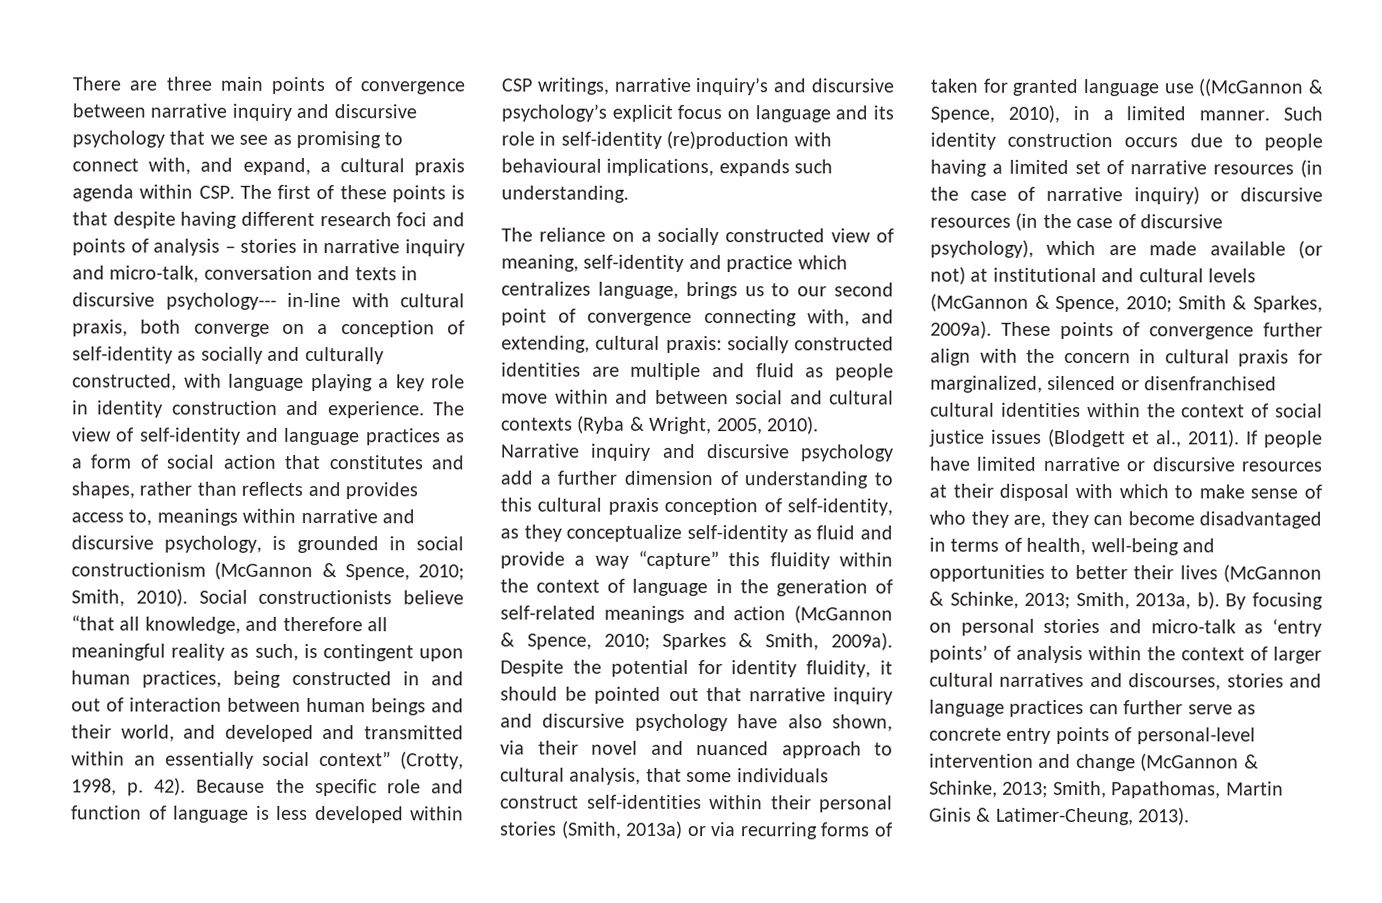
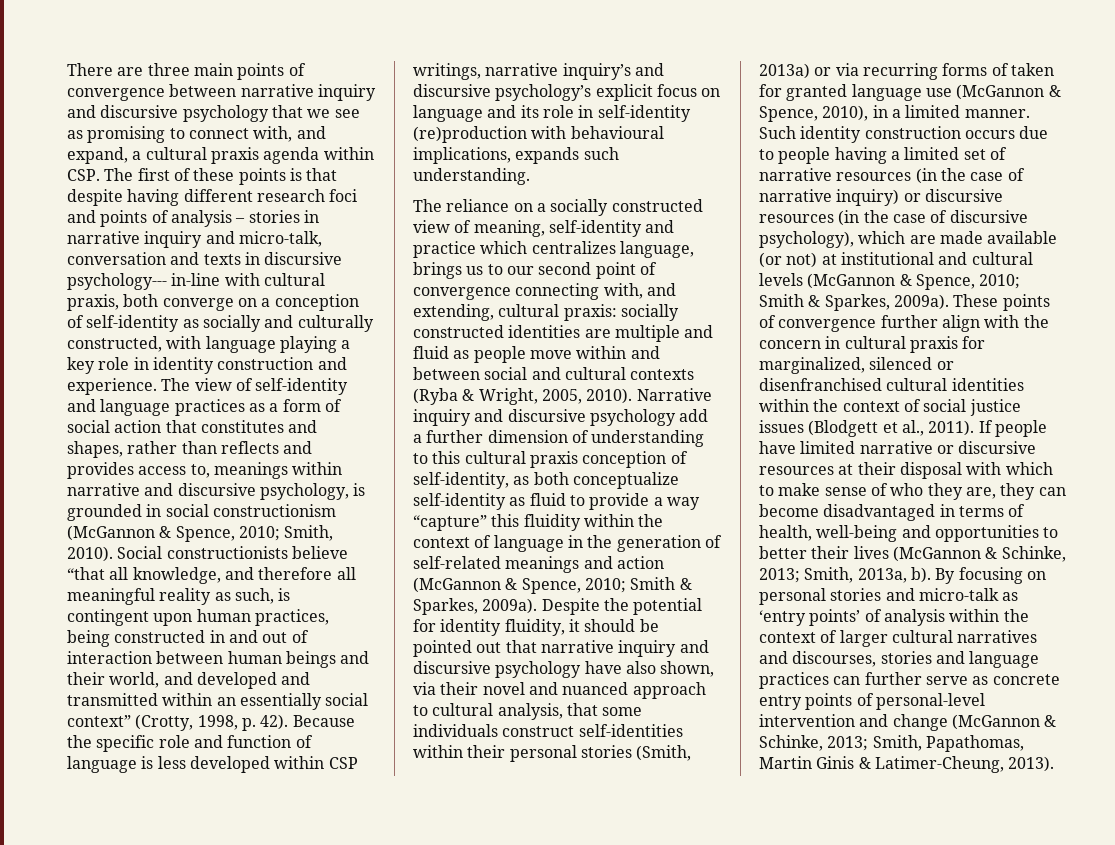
- Narrative inquiry and discursive psychology add a further dimension of understanding to this cultural praxis conception of self-identity, as they conceptualize self-identity as fluid and provide a way “capture” this fluidity within the context of language in the generation of self-related meanings and action (McGannon & Spence, 2010; Sparkes & Smith, 2009a).
+ Narrative inquiry and discursive psychology add a further dimension of understanding to this cultural praxis conception of self-identity, as both conceptualize self-identity as fluid to provide a way “capture” this fluidity within the context of language in the generation of self-related meanings and action (McGannon & Spence, 2010; Smith & Sparkes, 2009a).
- Despite the potential for identity fluidity, it should be pointed out that narrative inquiry and discursive psychology have also shown, via their novel and nuanced approach to cultural analysis, that some individuals construct self-identities within their personal stories (Smith, 2013a) or via recurring forms of taken for granted language use ((McGannon & Spence, 2010), in a limited manner.
+ Despite the potential for identity fluidity, it should be pointed out that narrative inquiry and discursive psychology have also shown, via their novel and nuanced approach to cultural analysis, that some individuals construct self-identities within their personal stories (Smith, 2013a) or via recurring forms of taken for granted language use (McGannon & Spence, 2010), in a limited manner.

